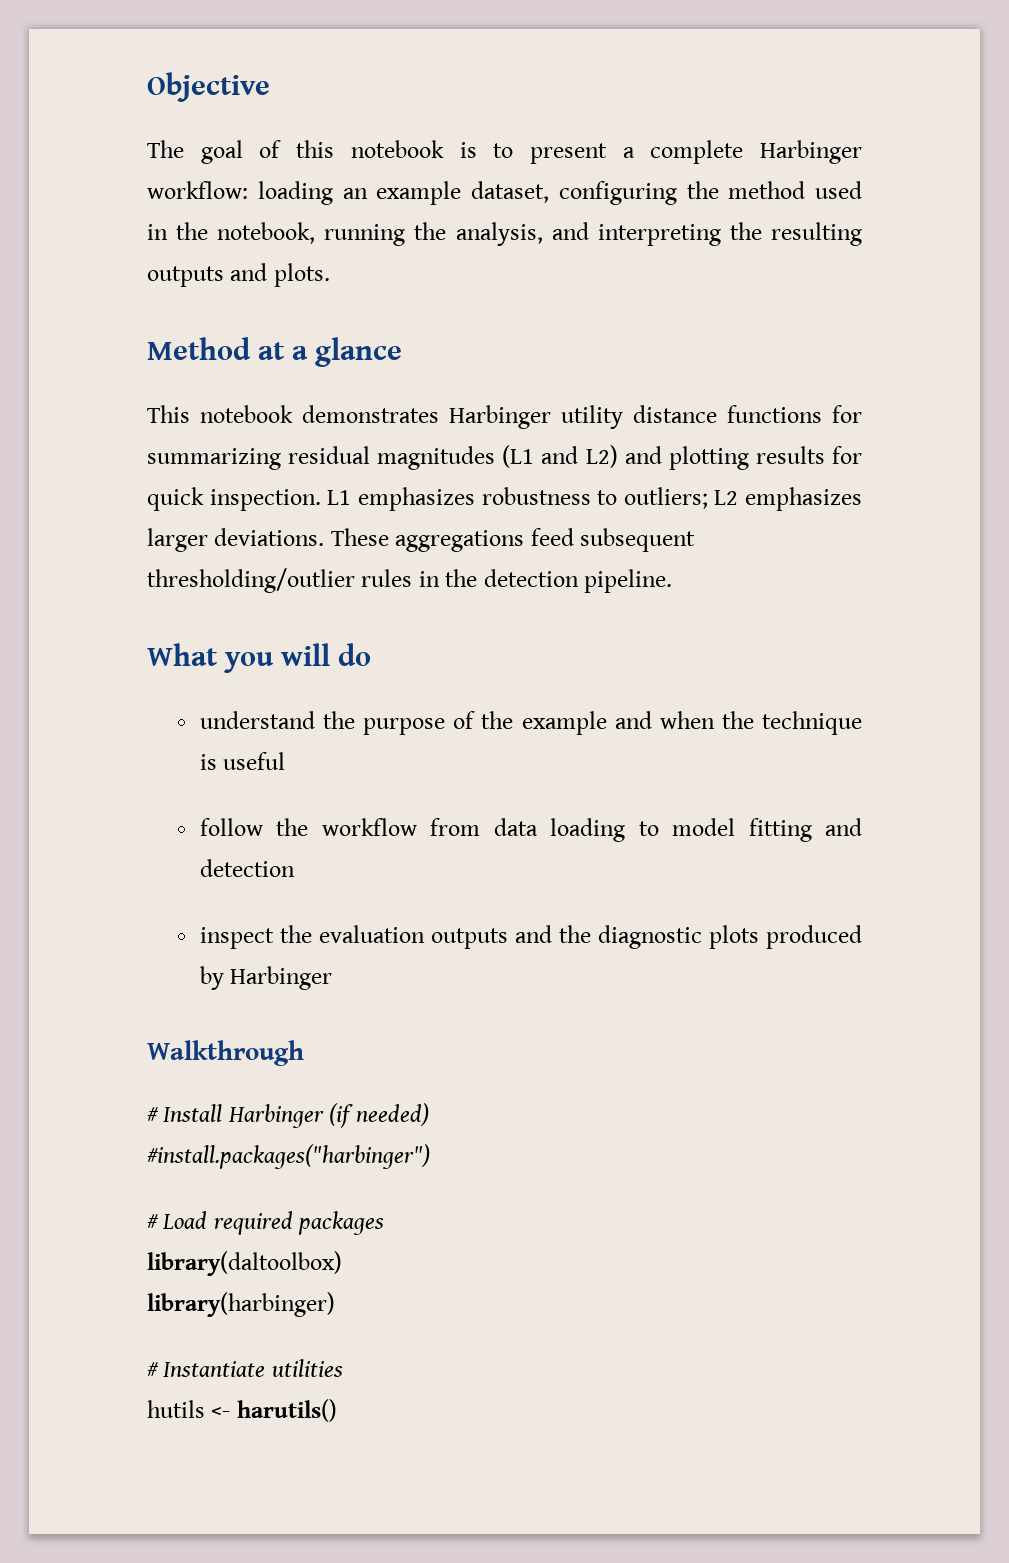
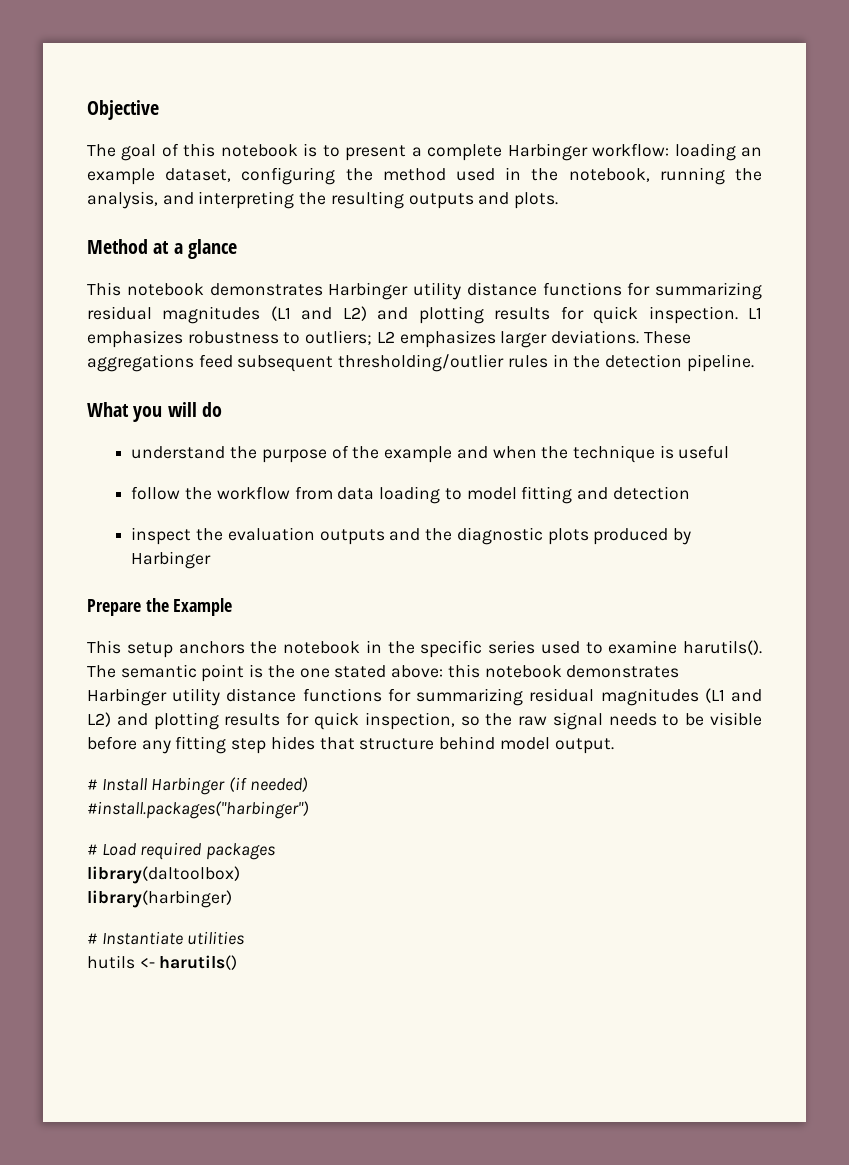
- Walkthrough
+ Prepare the Example
+ This setup anchors the notebook in the specific series used to examine harutils(). The semantic point is the one stated above: this notebook demonstrates Harbinger utility distance functions for summarizing residual magnitudes (L1 and L2) and plotting results for quick inspection, so the raw signal needs to be visible before any fitting step hides that structure behind model output.

